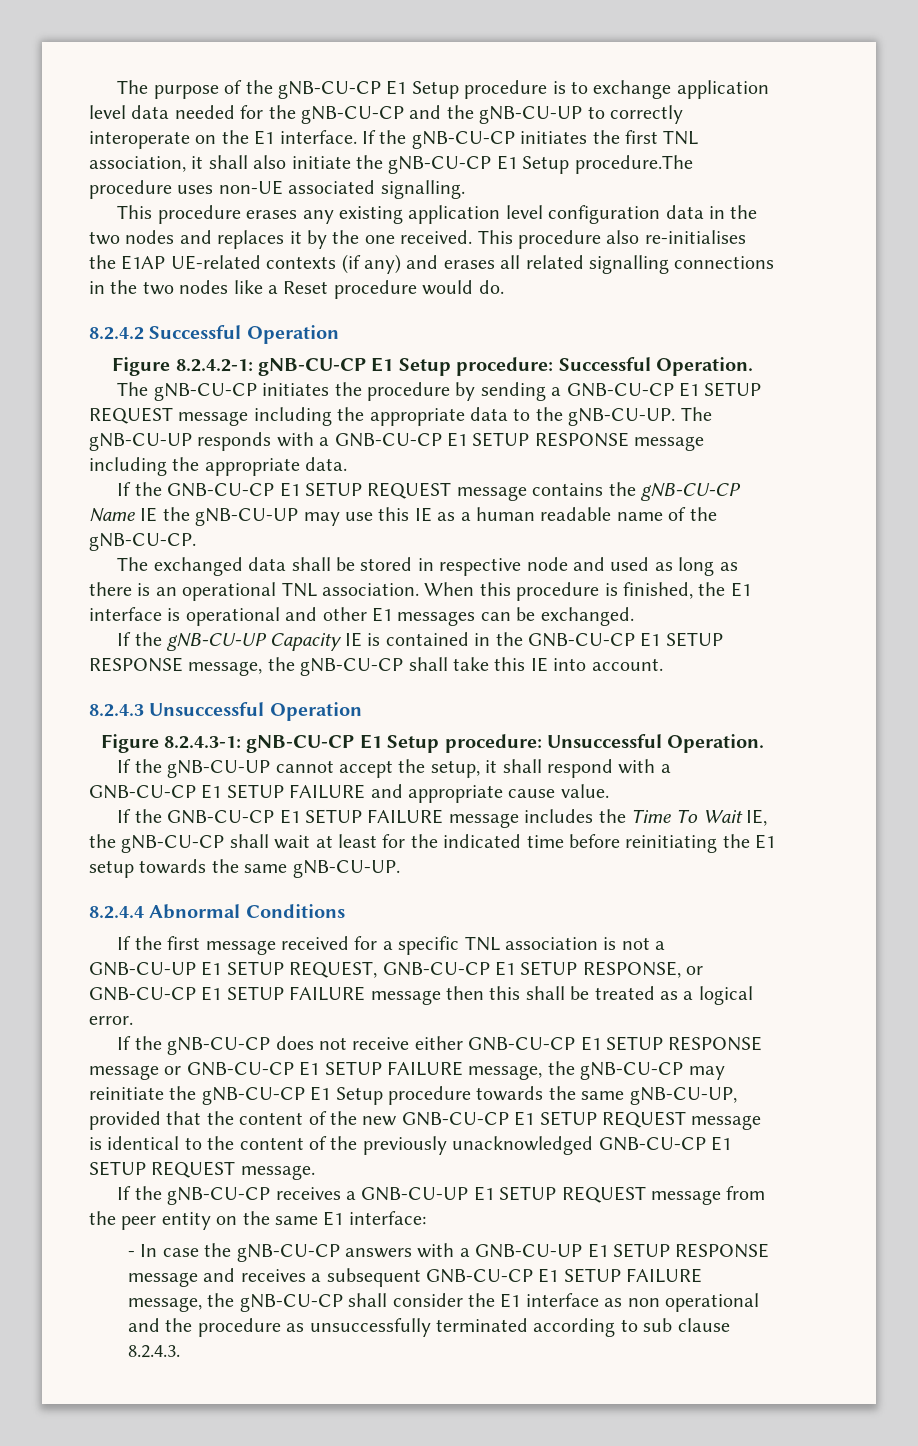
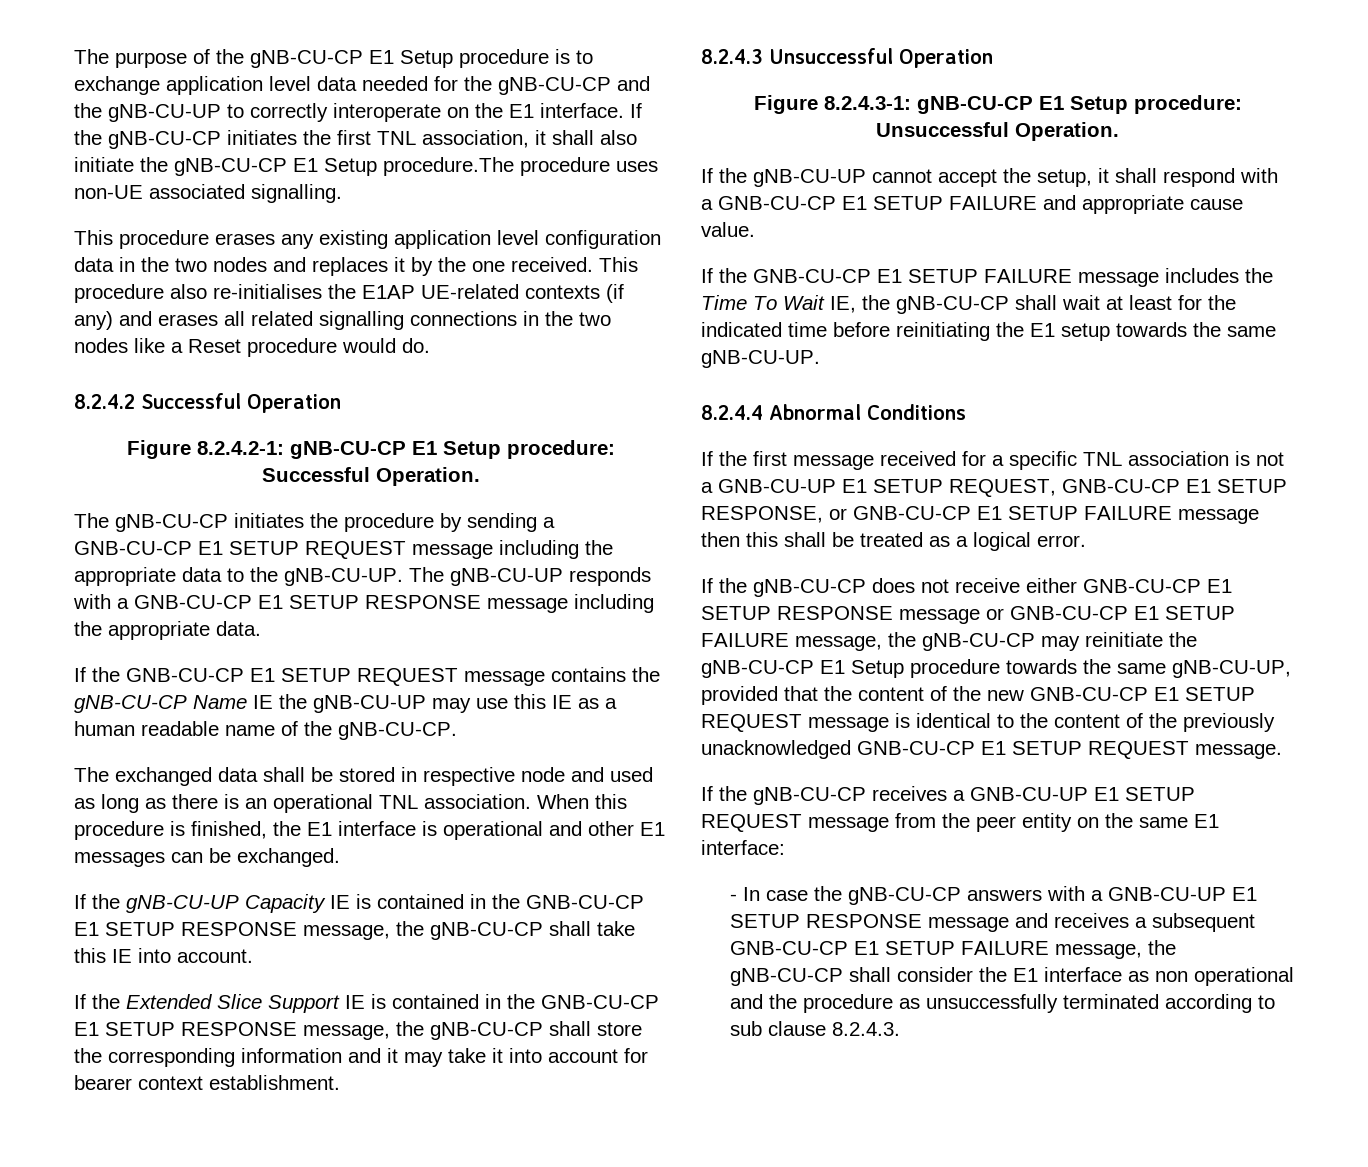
+ If the Extended Slice Support IE is contained in the GNB-CU-CP E1 SETUP RESPONSE message, the gNB-CU-CP shall store the corresponding information and it may take it into account for bearer context establishment.

